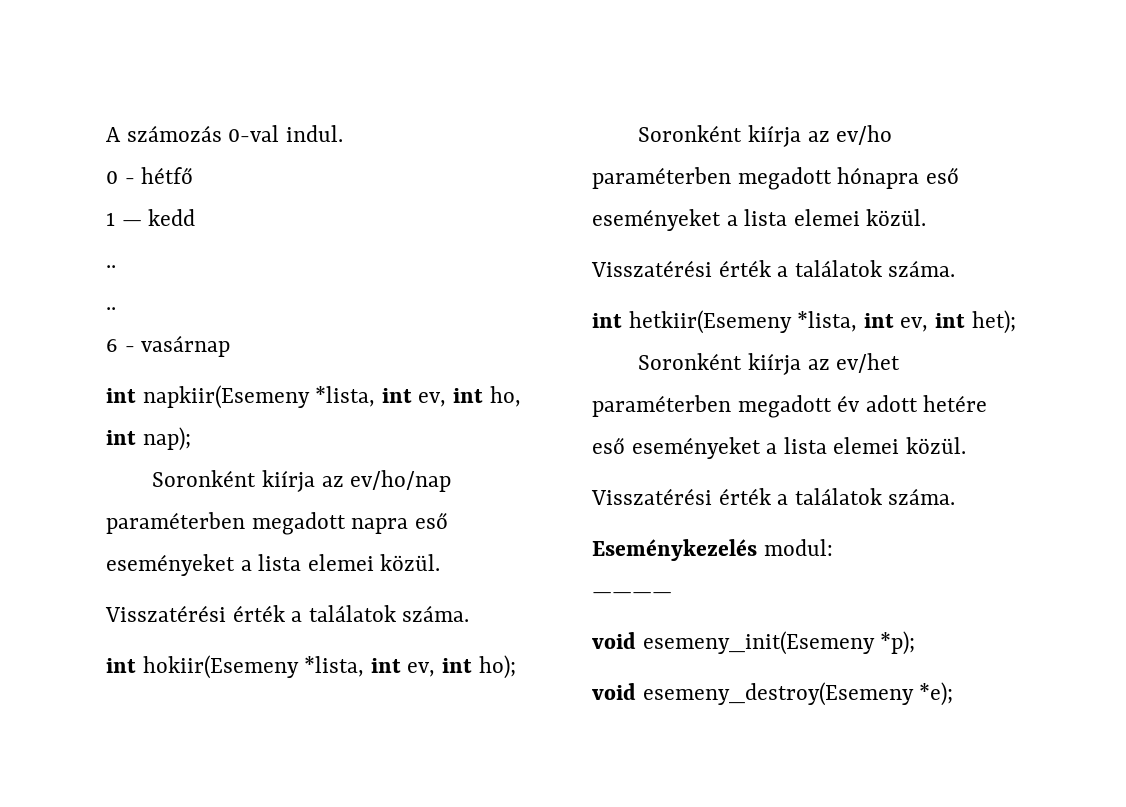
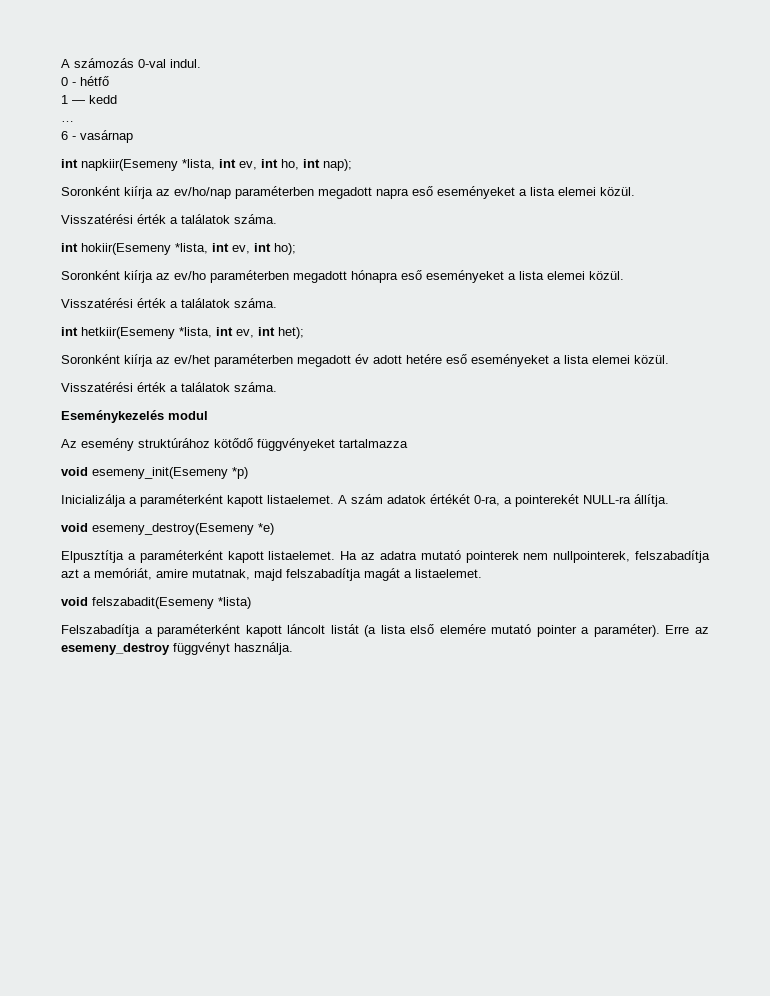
  1 — kedd
- ..
- ..
+ …
- Eseménykezelés modul:
- ————
- void esemeny_init(Esemeny *p);
- void esemeny_destroy(Esemeny *e);
+ Eseménykezelés modul
+ Az esemény struktúrához kötődő függvényeket tartalmazza
+ void esemeny_init(Esemeny *p)
+ Inicializálja a paraméterként kapott listaelemet. A szám adatok értékét 0-ra, a pointerekét NULL-ra állítja.
+ void esemeny_destroy(Esemeny *e)
+ Elpusztítja a paraméterként kapott listaelemet. Ha az adatra mutató pointerek nem nullpointerek, felszabadítja azt a memóriát, amire mutatnak, majd felszabadítja magát a listaelemet.
+ void felszabadit(Esemeny *lista)
+ Felszabadítja a paraméterként kapott láncolt listát (a lista első elemére mutató pointer a paraméter). Erre az esemeny_destroy függvényt használja.

